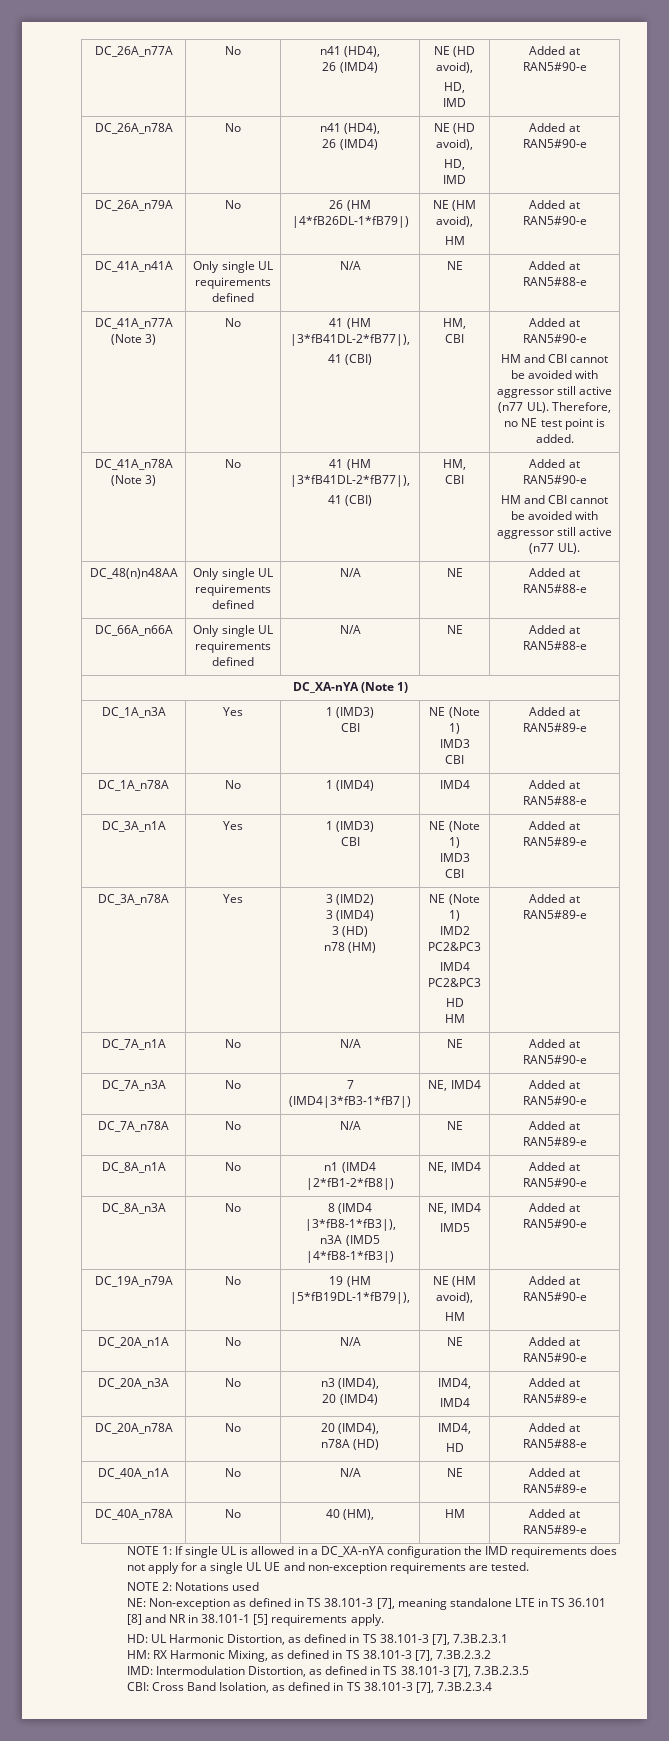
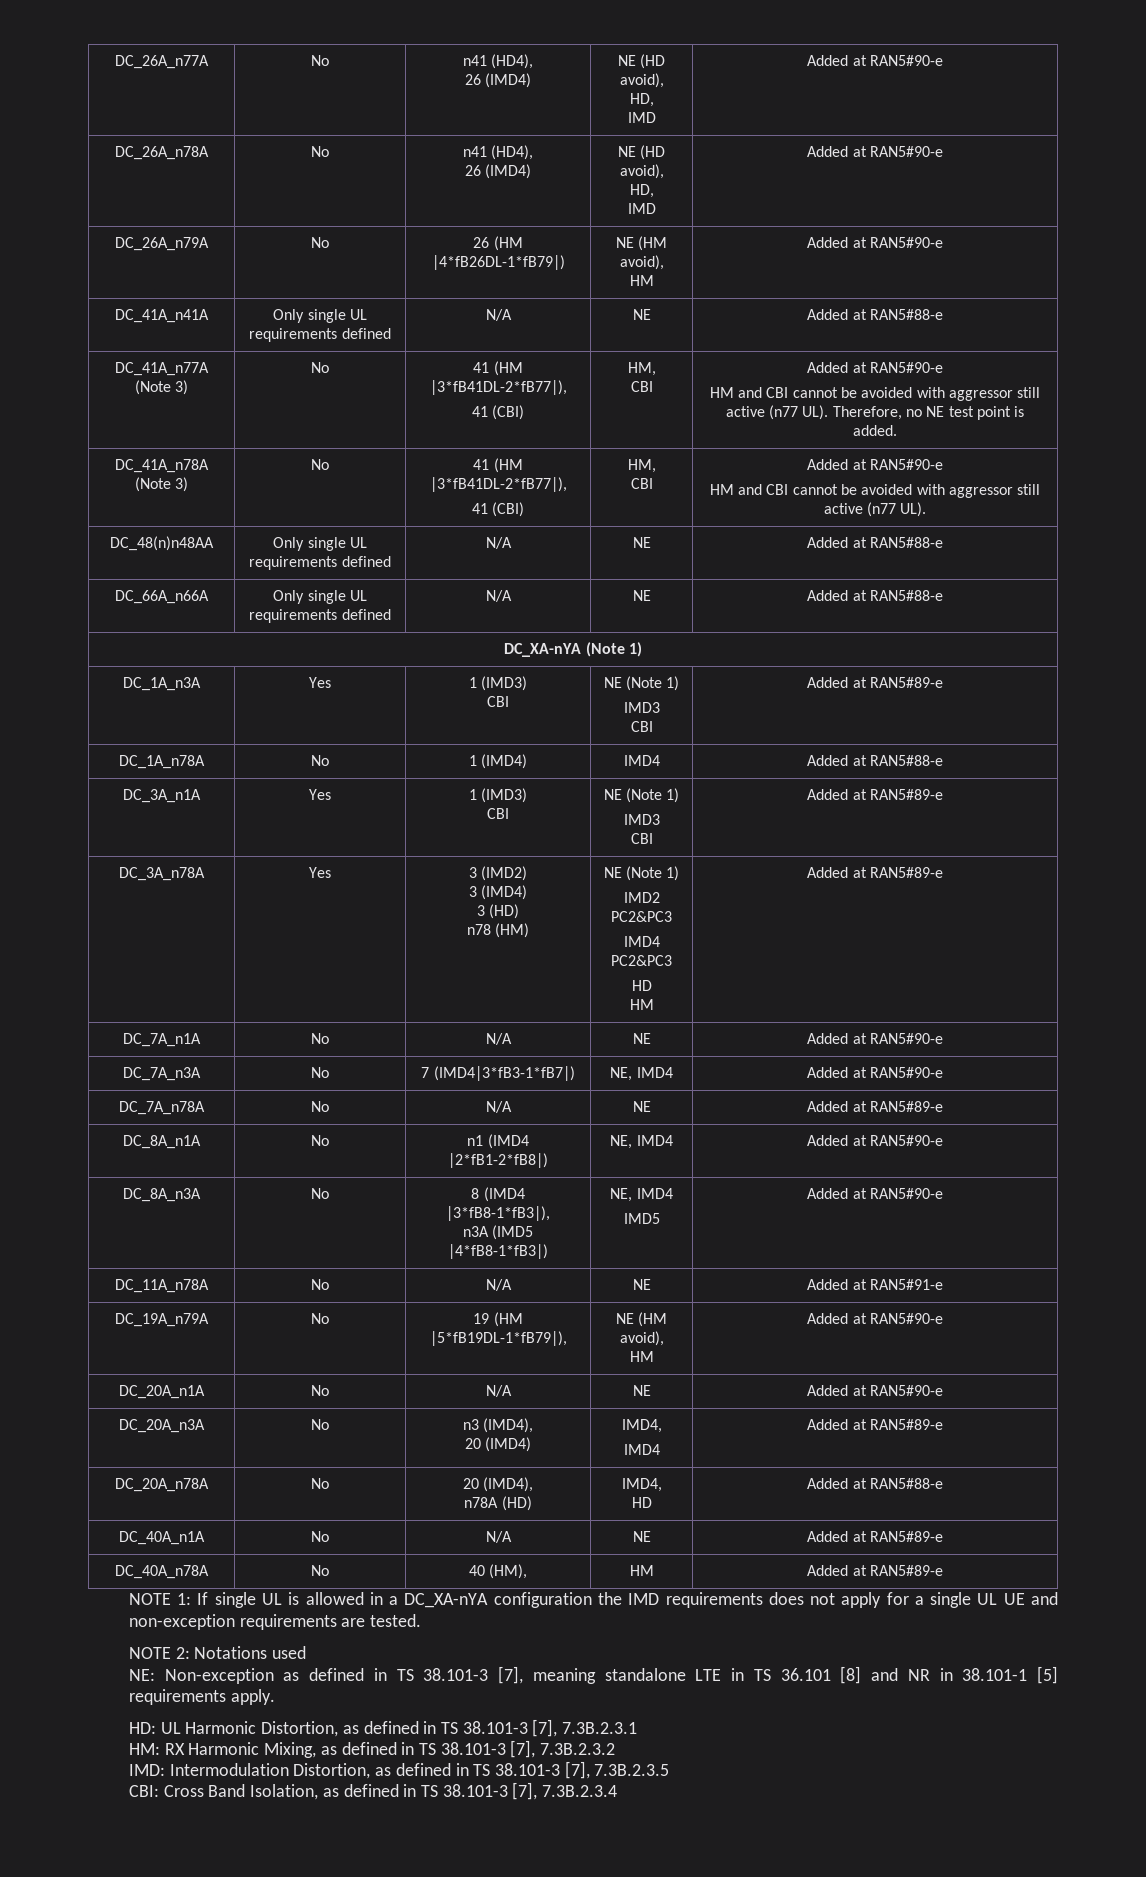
+ DC_11A_n78A | No | N/A | NE | Added at RAN5#91-e

